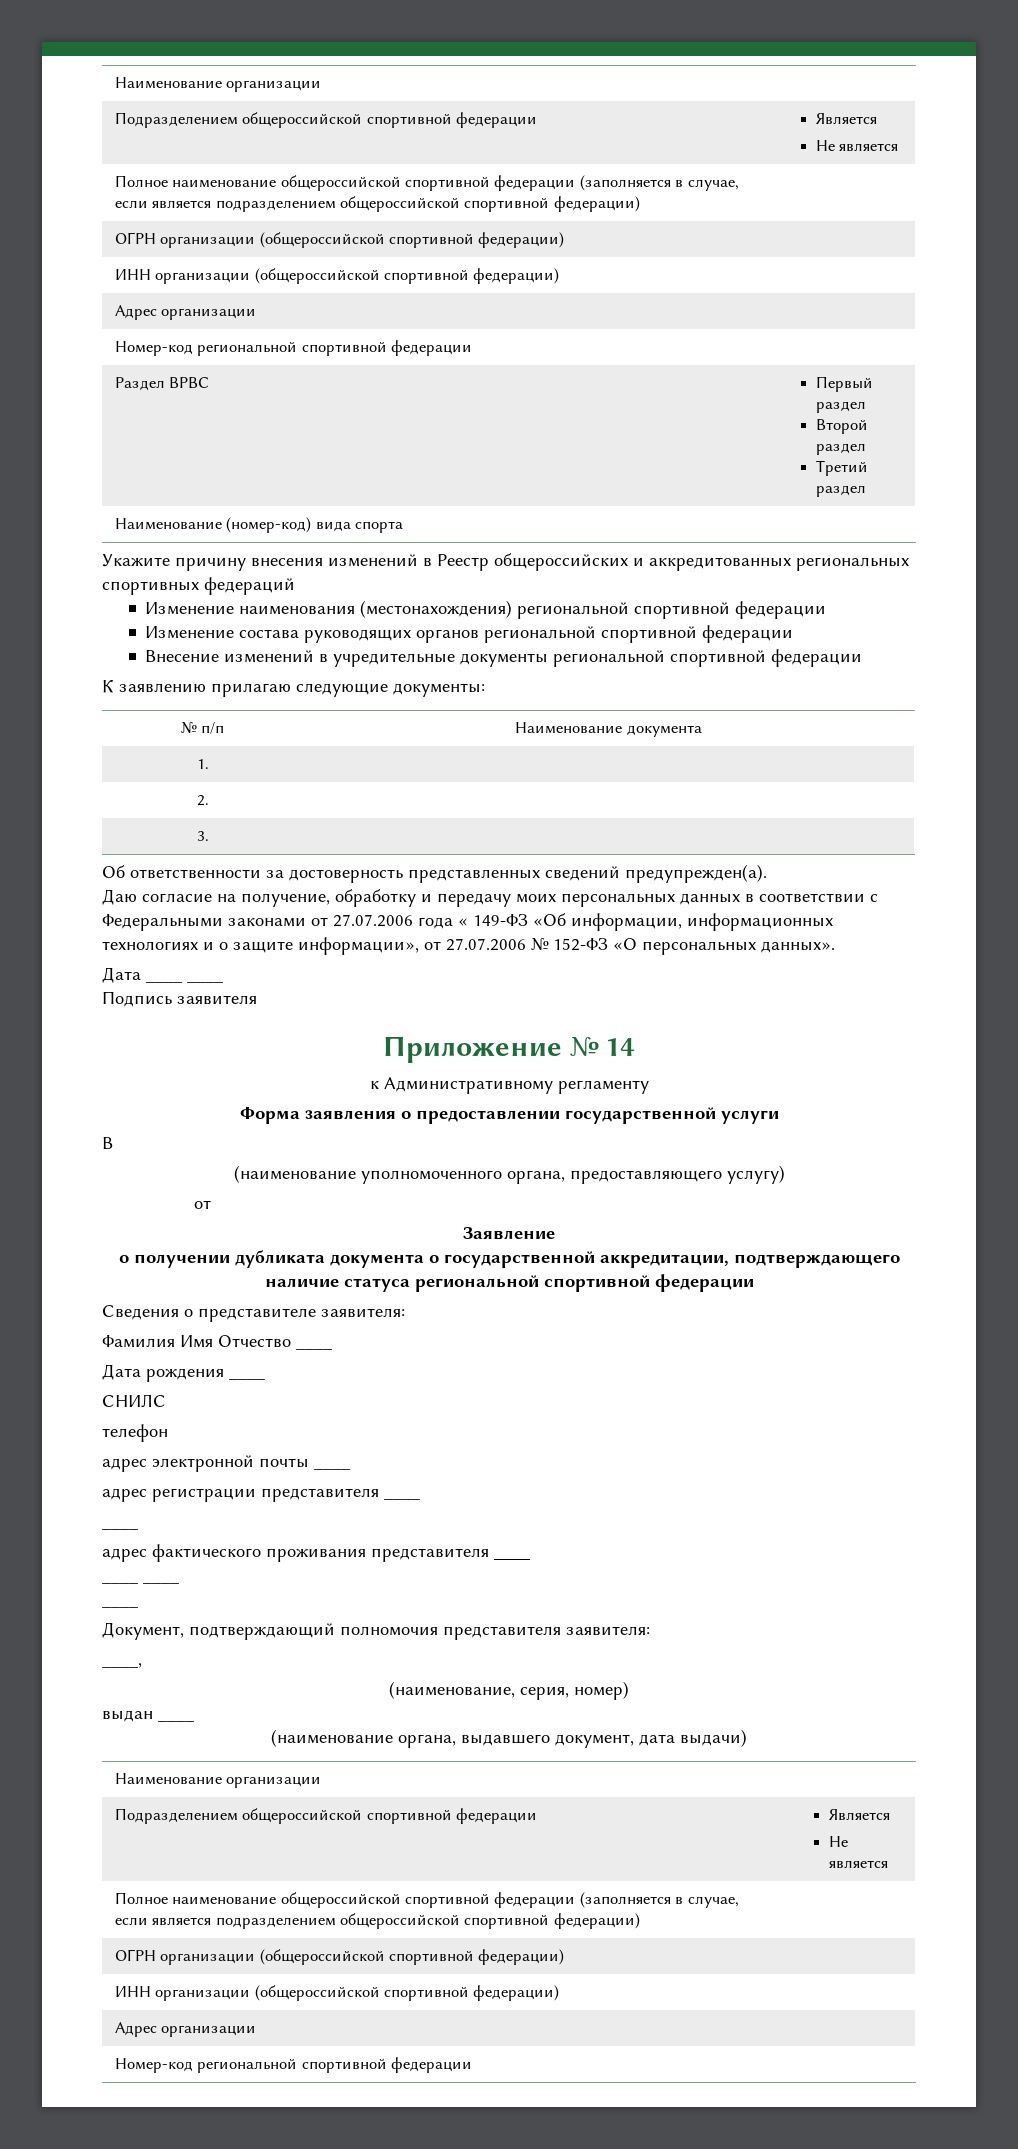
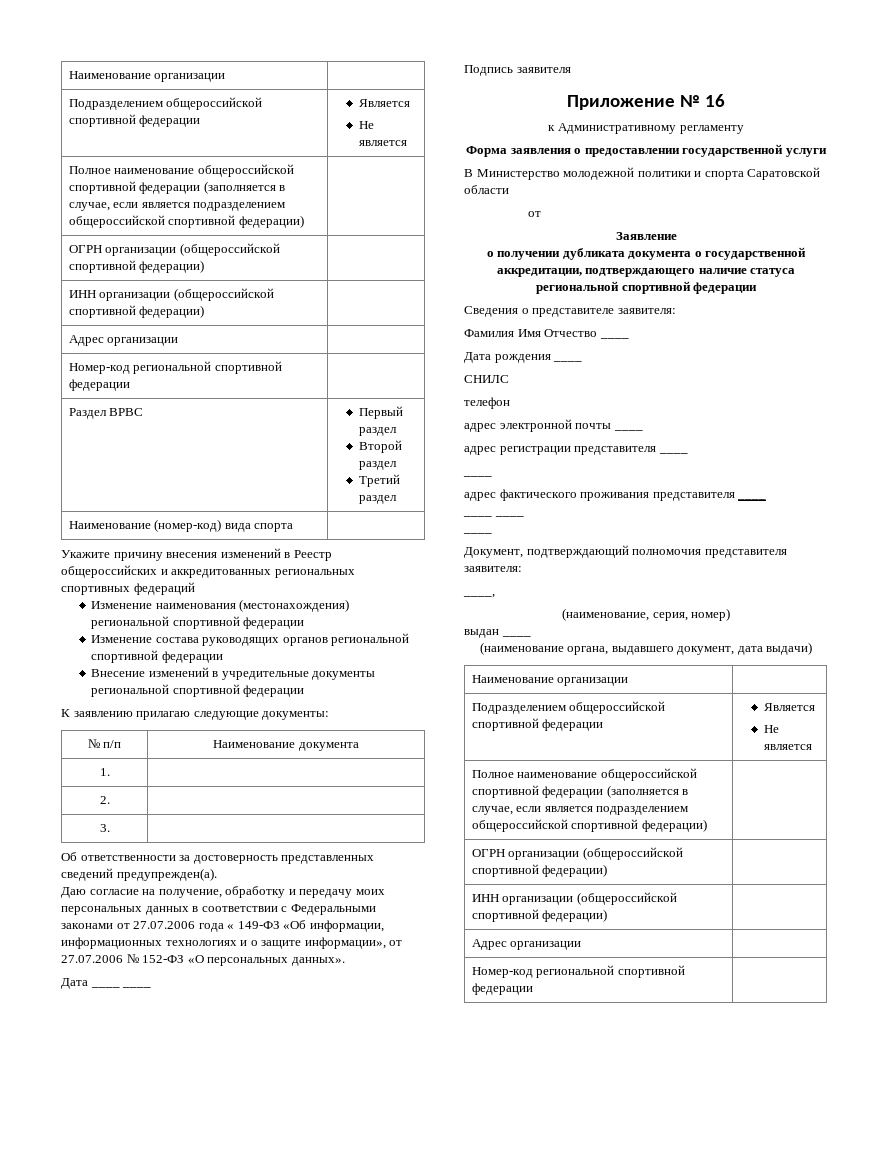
- Приложение № 14
+ Приложение № 16
- В
- (наименование уполномоченного органа, предоставляющего услугу)
+ В Министерство молодежной политики и спорта Саратовской области

